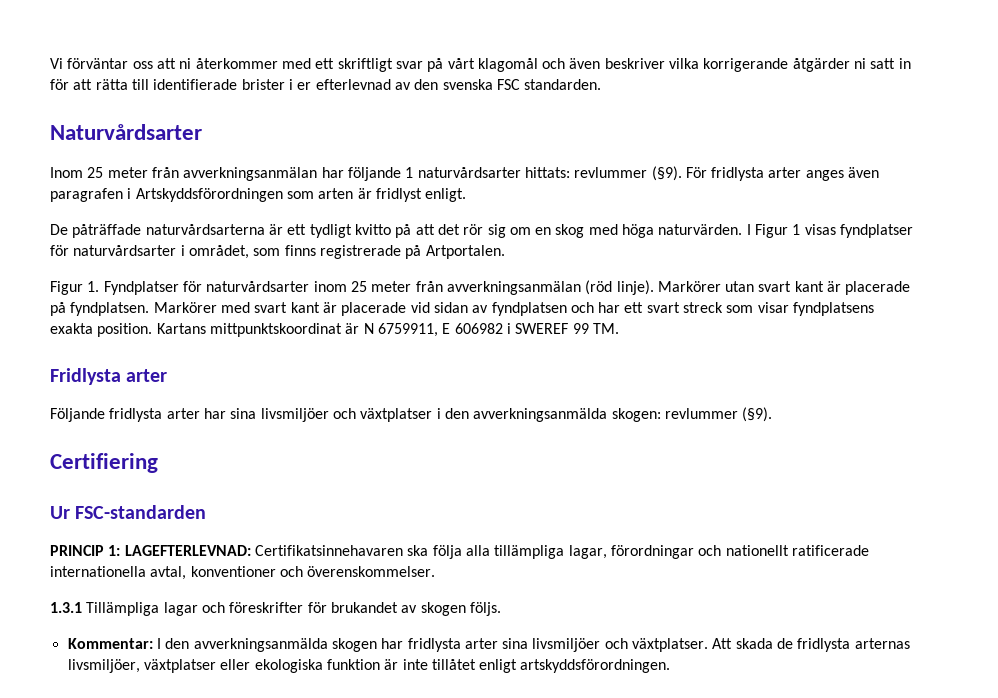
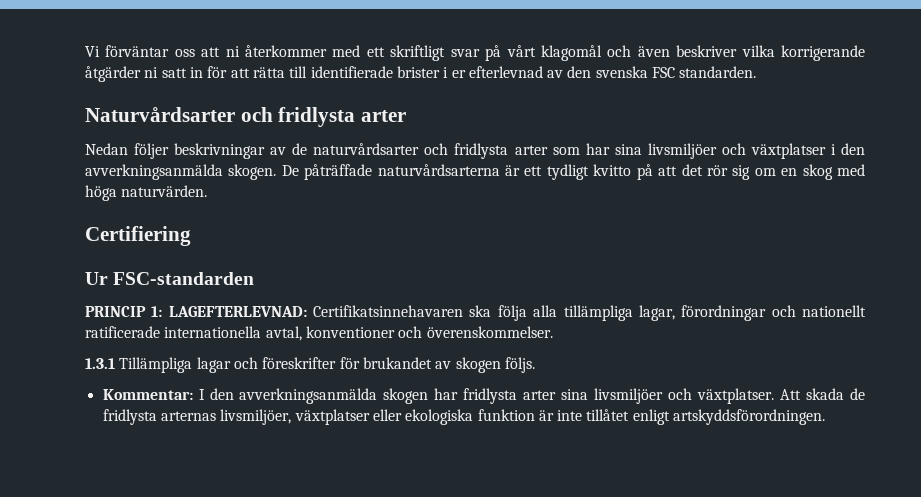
- Naturvårdsarter
- Inom 25 meter från avverkningsanmälan har följande 1 naturvårdsarter hittats: revlummer (§9). För fridlysta arter anges även paragrafen i Artskyddsförordningen som arten är fridlyst enligt.
- De påträffade naturvårdsarterna är ett tydligt kvitto på att det rör sig om en skog med höga naturvärden. I Figur 1 visas fyndplatser för naturvårdsarter i området, som finns registrerade på Artportalen.
- Figur 1. Fyndplatser för naturvårdsarter inom 25 meter från avverkningsanmälan (röd linje). Markörer utan svart kant är placerade på fyndplatsen. Markörer med svart kant är placerade vid sidan av fyndplatsen och har ett svart streck som visar fyndplatsens exakta position. Kartans mittpunktskoordinat är N 6759911, E 606982 i SWEREF 99 TM.
- Fridlysta arter
- Följande fridlysta arter har sina livsmiljöer och växtplatser i den avverkningsanmälda skogen: revlummer (§9).
+ Naturvårdsarter och fridlysta arter
+ Nedan följer beskrivningar av de naturvårdsarter och fridlysta arter som har sina livsmiljöer och växtplatser i den avverkningsanmälda skogen. De påträffade naturvårdsarterna är ett tydligt kvitto på att det rör sig om en skog med höga naturvärden.

